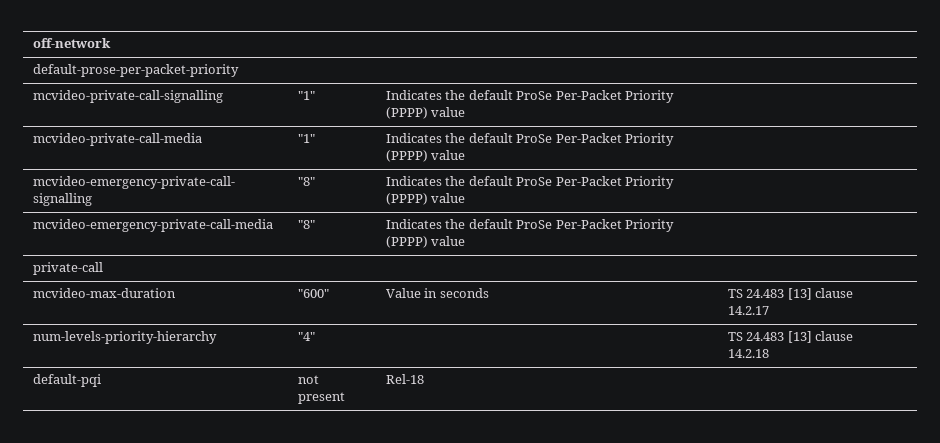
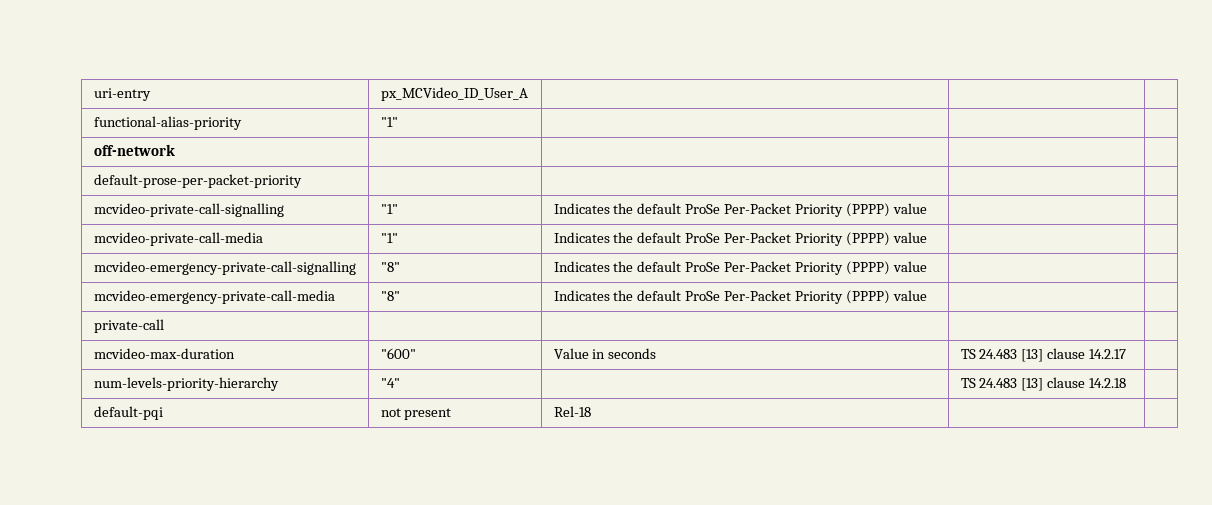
+ uri-entry | px_MCVideo_ID_User_A | | |
+ functional-alias-priority | "1" | | |

